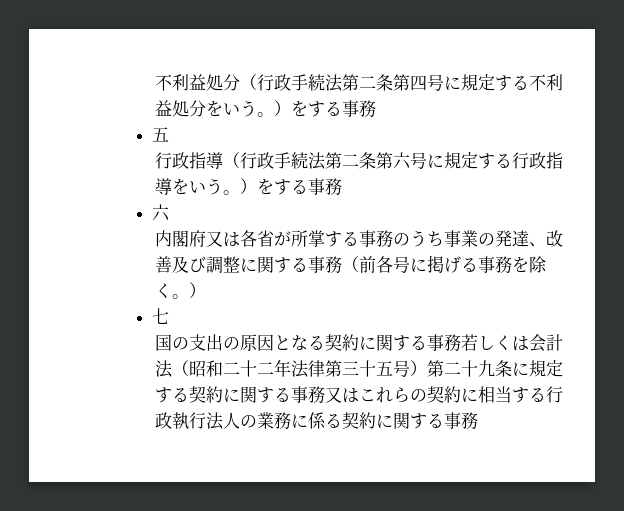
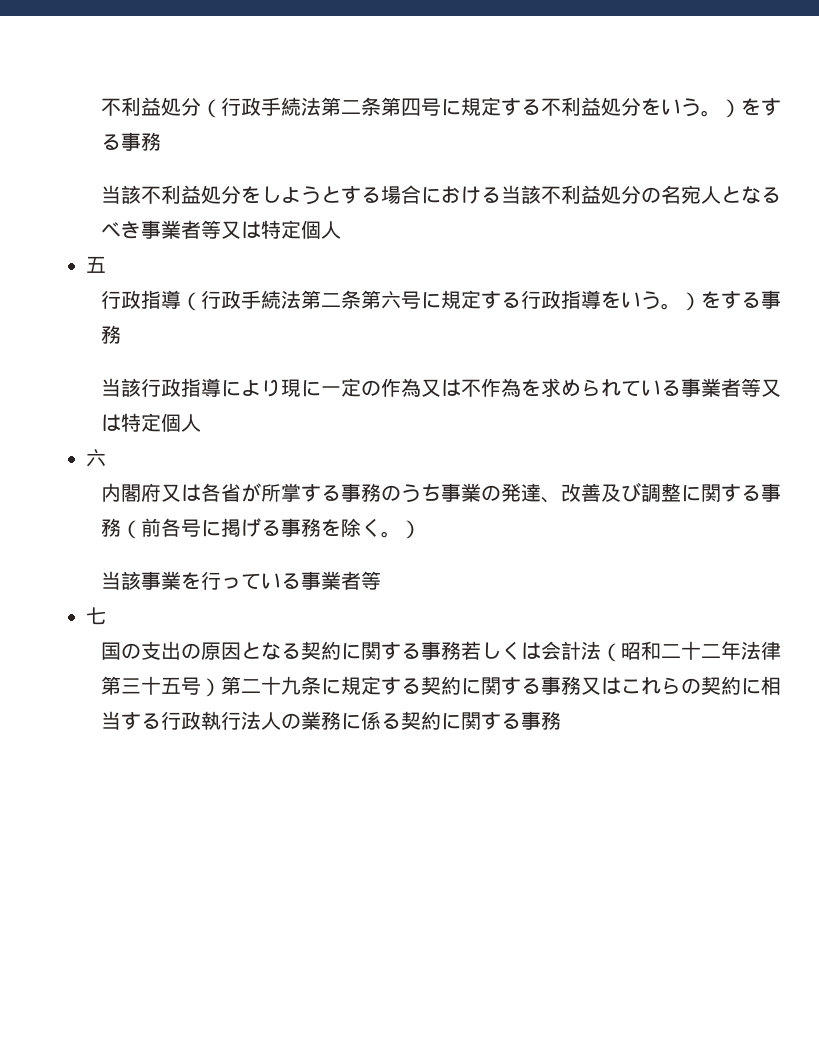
+ 当該不利益処分をしようとする場合における当該不利益処分の名宛人となるべき事業者等又は特定個人
+ 当該行政指導により現に一定の作為又は不作為を求められている事業者等又は特定個人
+ 当該事業を行っている事業者等

